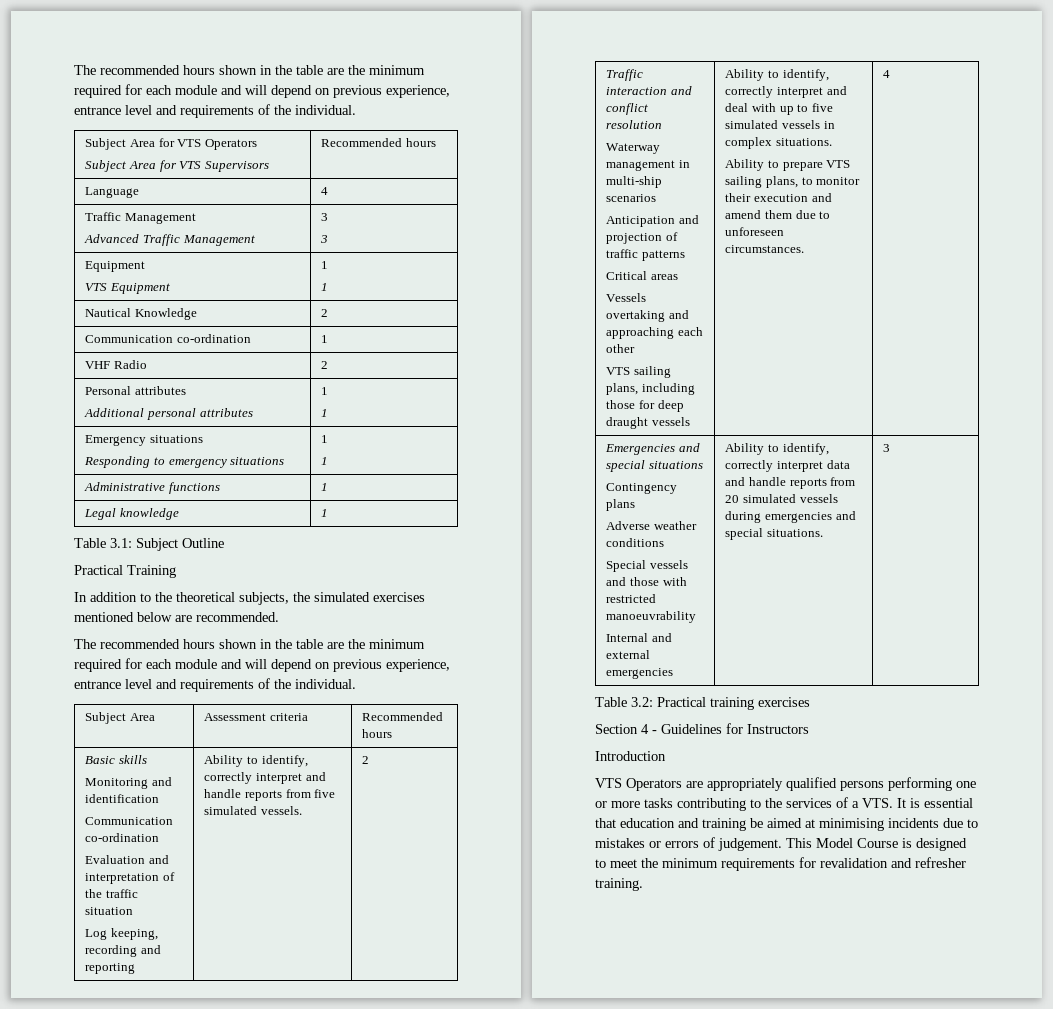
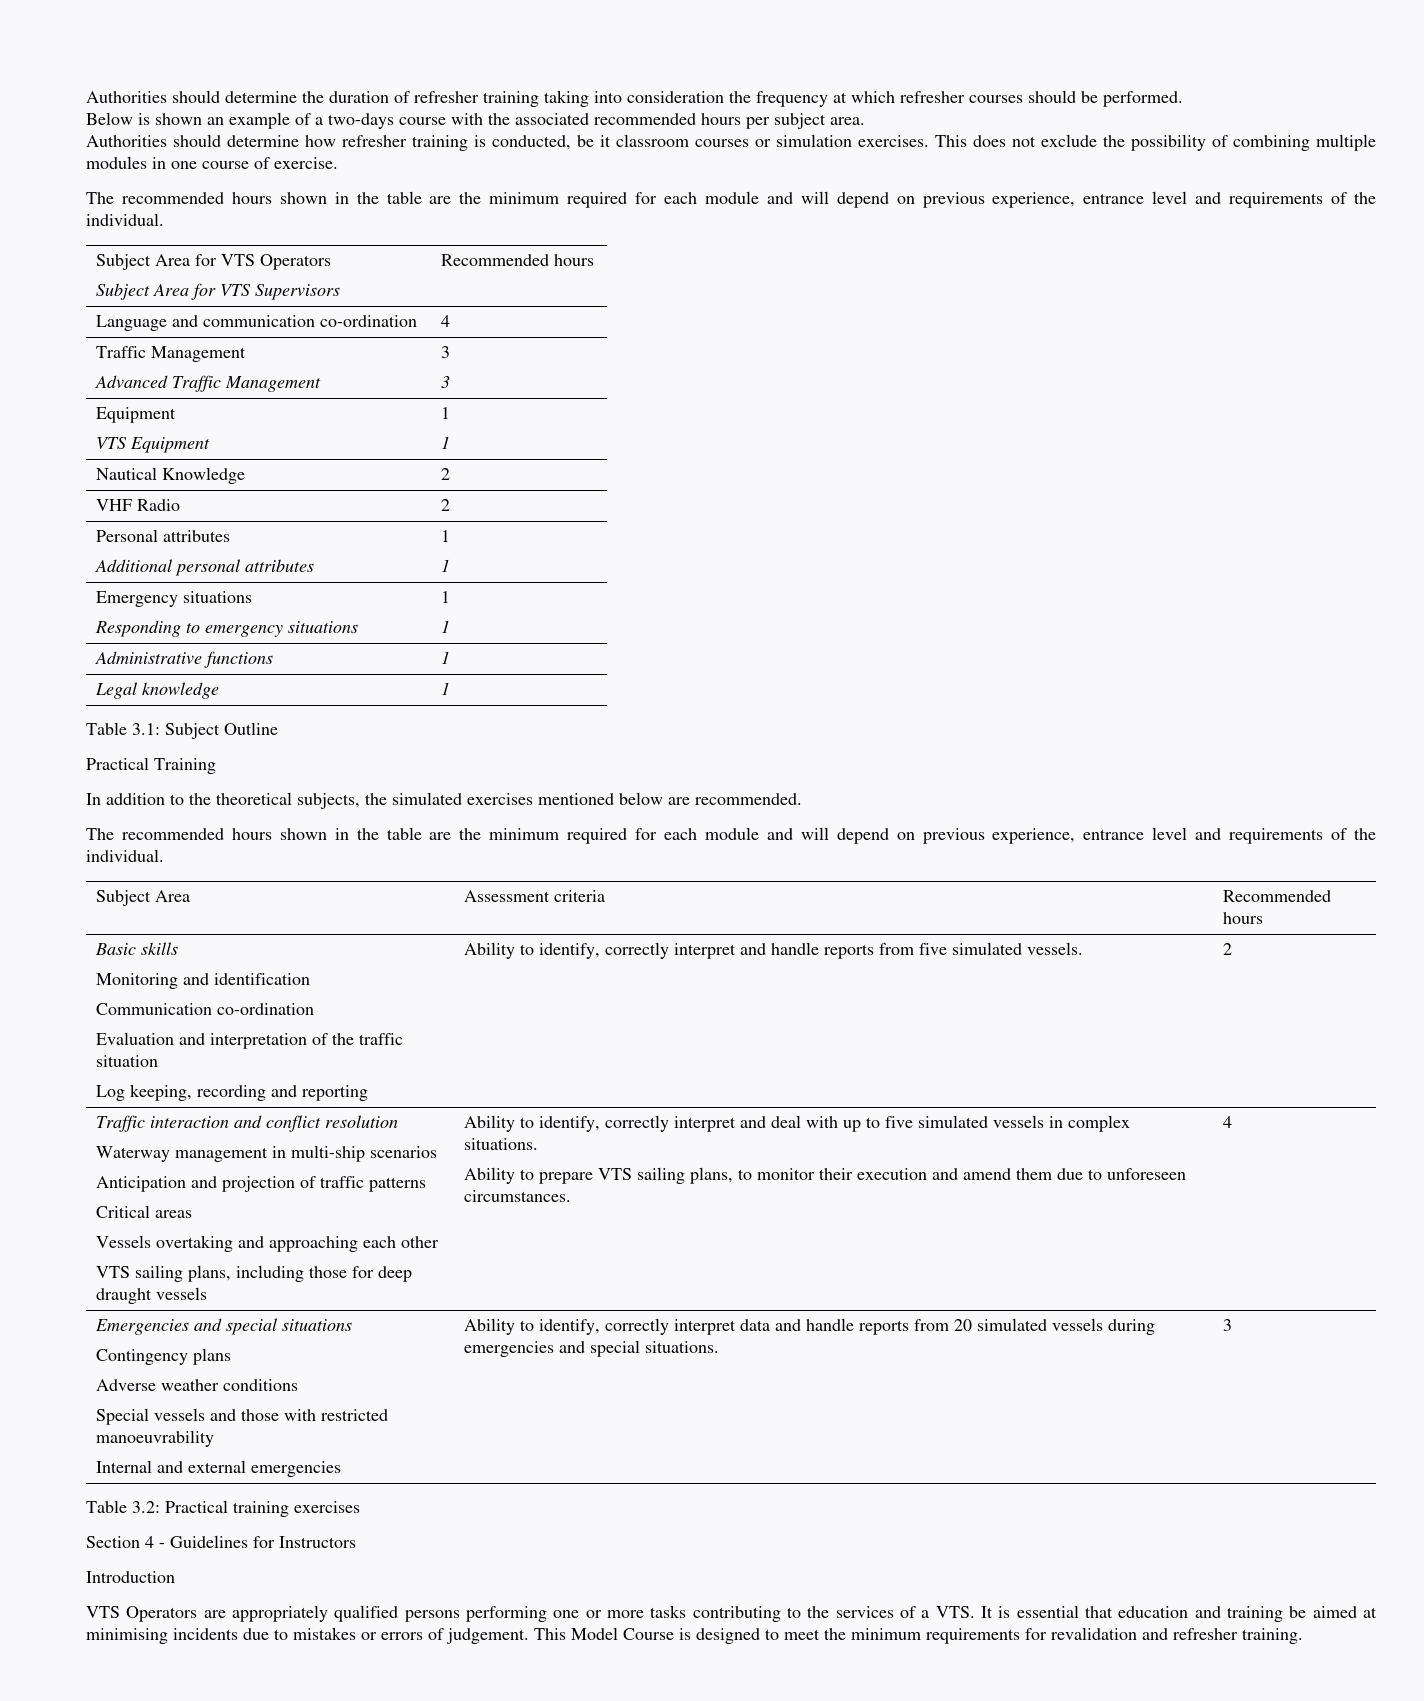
+ Authorities should determine the duration of refresher training taking into consideration the frequency at which refresher courses should be performed.
+ Below is shown an example of a two-days course with the associated recommended hours per subject area.
+ Authorities should determine how refresher training is conducted, be it classroom courses or simulation exercises. This does not exclude the possibility of combining multiple modules in one course of exercise.
- Language | 4
+ Language and communication co-ordination | 4
- Communication co-ordination | 1

